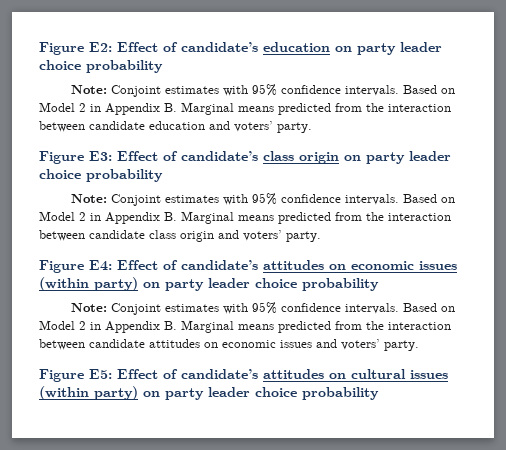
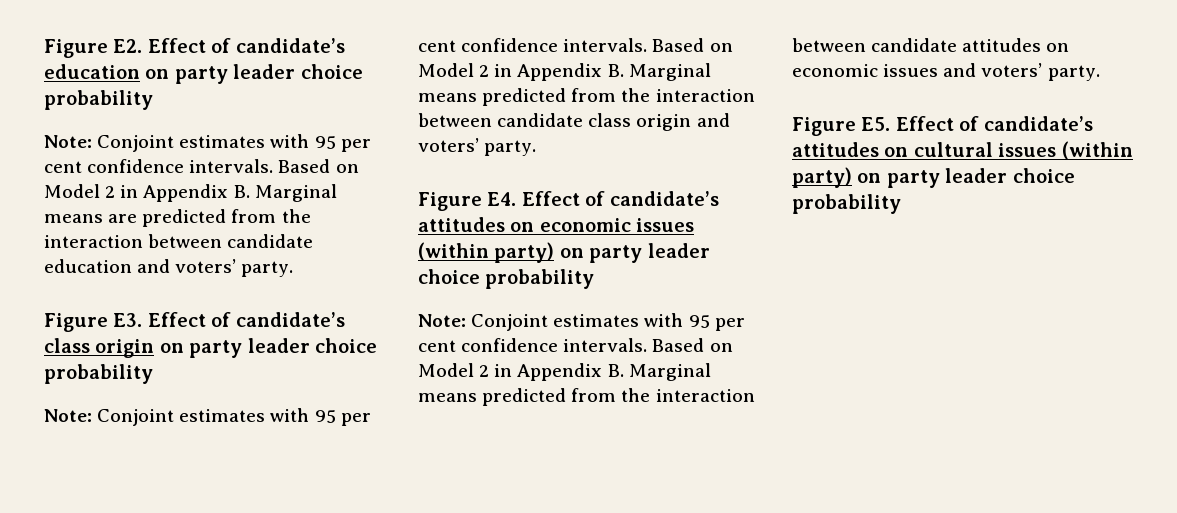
- Figure E2: Effect of candidate’s education on party leader choice probability
- Note: Conjoint estimates with 95% confidence intervals.
+ Figure E2. Effect of candidate’s education on party leader choice probability
+ Note: Conjoint estimates with 95 per cent confidence intervals.
- Based on Model 2 in Appendix B. Marginal means predicted from the interaction between candidate education and voters’ party.
+ Based on Model 2 in Appendix B. Marginal means are predicted from the interaction between candidate education and voters’ party.
- Figure E3: Effect of candidate’s class origin on party leader choice probability
- Note: Conjoint estimates with 95% confidence intervals.
+ Figure E3. Effect of candidate’s class origin on party leader choice probability
+ Note: Conjoint estimates with 95 per cent confidence intervals.
- Figure E4: Effect of candidate’s attitudes on economic issues (within party) on party leader choice probability
- Note: Conjoint estimates with 95% confidence intervals.
+ Figure E4. Effect of candidate’s attitudes on economic issues (within party) on party leader choice probability
+ Note: Conjoint estimates with 95 per cent confidence intervals.
- Figure E5: Effect of candidate’s attitudes on cultural issues (within party) on party leader choice probability
+ Figure E5. Effect of candidate’s attitudes on cultural issues (within party) on party leader choice probability

